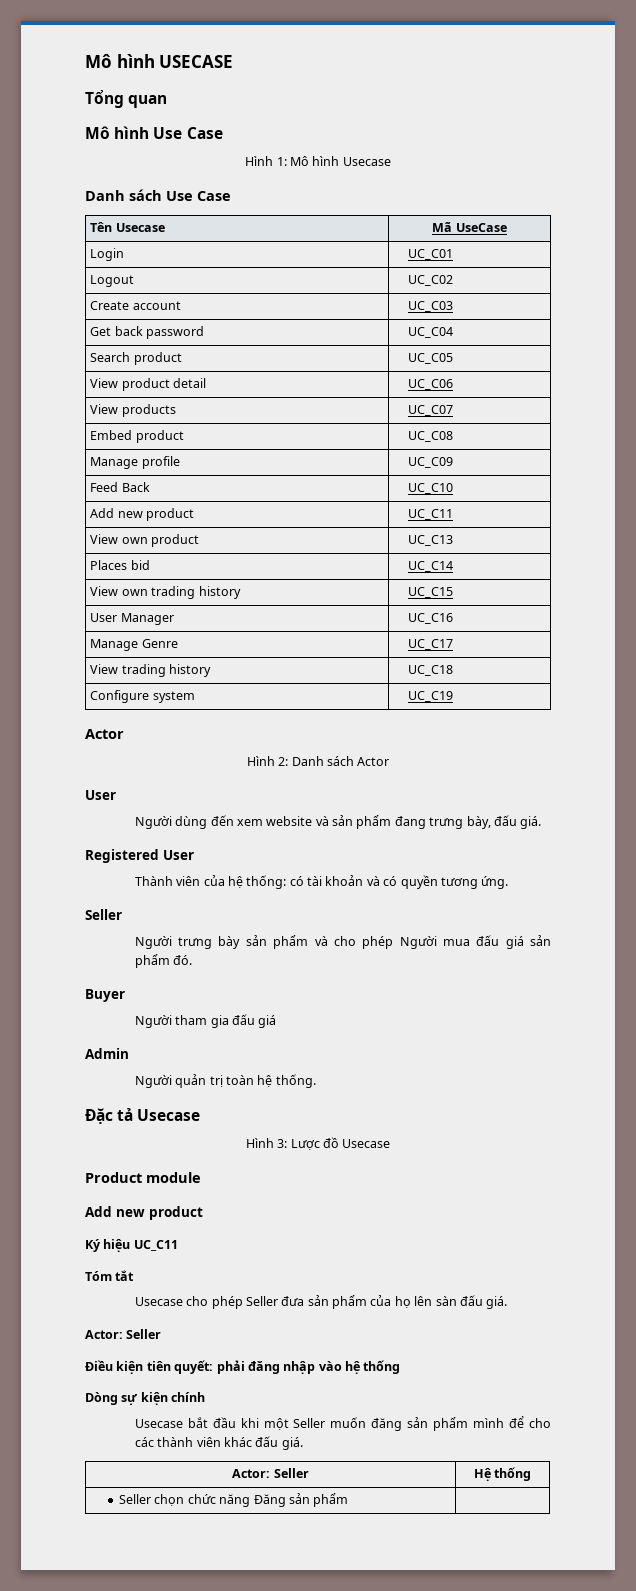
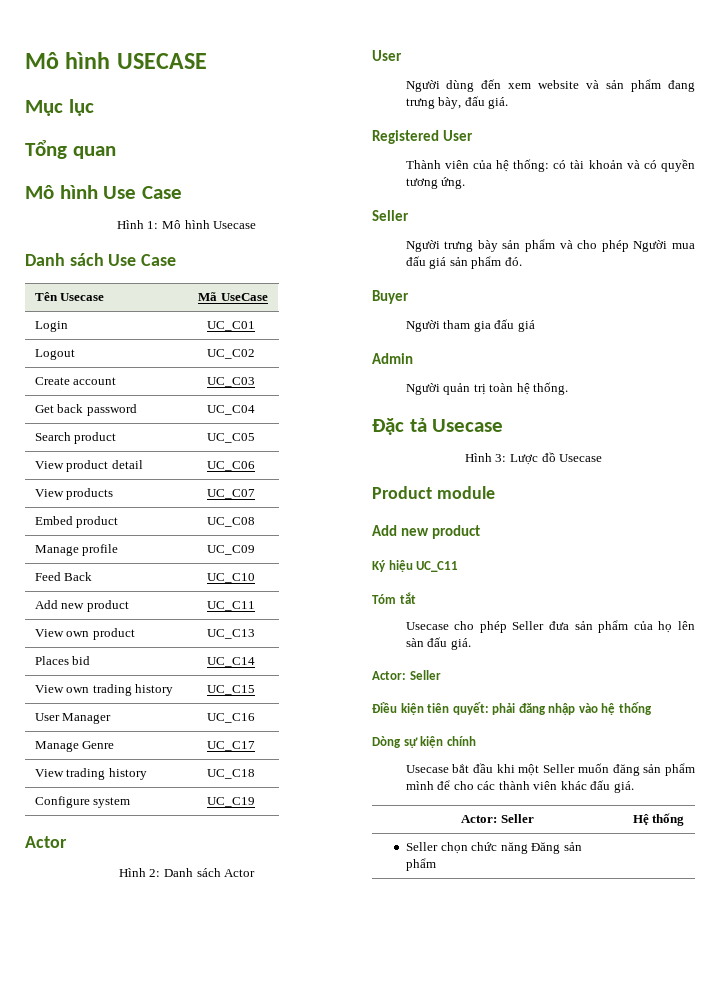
+ Mục lục

